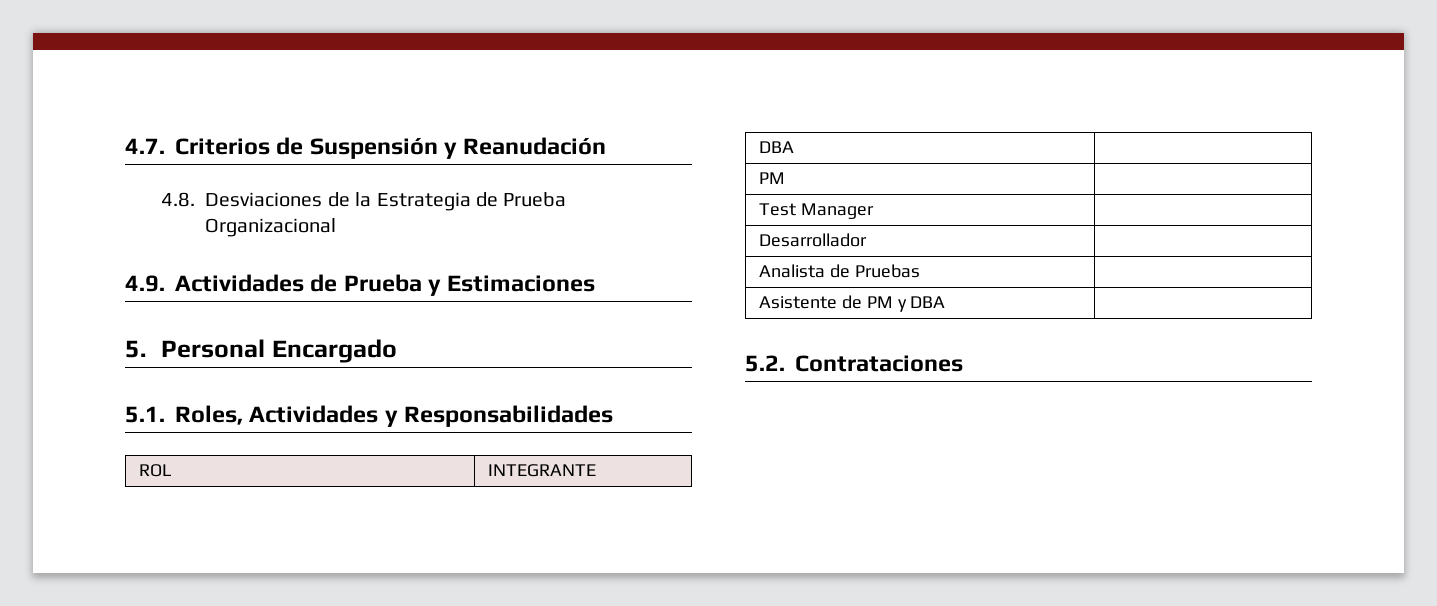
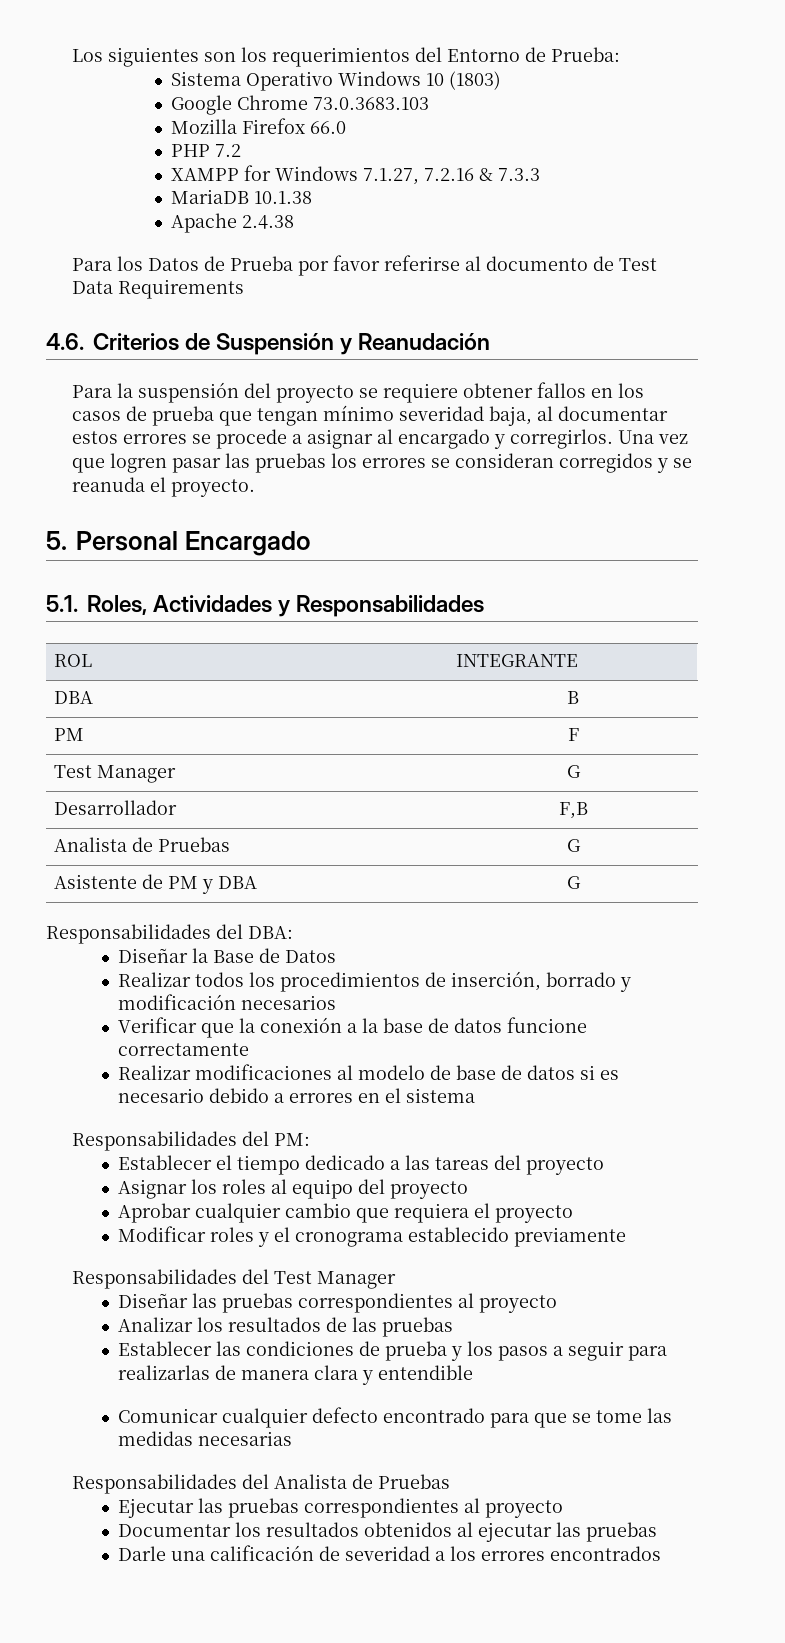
- 4.7. Criterios de Suspensión y Reanudación
+ Los siguientes son los requerimientos del Entorno de Prueba:
+ Sistema Operativo Windows 10 (1803)
+ Google Chrome 73.0.3683.103
+ Mozilla Firefox 66.0
+ PHP 7.2
+ XAMPP for Windows 7.1.27, 7.2.16 & 7.3.3
+ MariaDB 10.1.38
+ Apache 2.4.38
+ Para los Datos de Prueba por favor referirse al documento de Test Data Requirements
+ 4.6. Criterios de Suspensión y Reanudación
- 4.8. Desviaciones de la Estrategia de Prueba Organizacional
- 4.9. Actividades de Prueba y Estimaciones
+ Para la suspensión del proyecto se requiere obtener fallos en los casos de prueba que tengan mínimo severidad baja, al documentar estos errores se procede a asignar al encargado y corregirlos. Una vez que logren pasar las pruebas los errores se consideran corregidos y se reanuda el proyecto.
  ROL | INTEGRANTE
- DBA |
+ DBA | B
- PM |
+ PM | F
- Test Manager |
+ Test Manager | G
- Desarrollador |
+ Desarrollador | F,B
- Analista de Pruebas |
+ Analista de Pruebas | G
- Asistente de PM y DBA |
- 5.2. Contrataciones
+ Asistente de PM y DBA | G
+ Responsabilidades del DBA:
+ Diseñar la Base de Datos
+ Realizar todos los procedimientos de inserción, borrado y modificación necesarios
+ Verificar que la conexión a la base de datos funcione correctamente
+ Realizar modificaciones al modelo de base de datos si es necesario debido a errores en el sistema
+ Responsabilidades del PM:
+ Establecer el tiempo dedicado a las tareas del proyecto
+ Asignar los roles al equipo del proyecto
+ Aprobar cualquier cambio que requiera el proyecto
+ Modificar roles y el cronograma establecido previamente
+ Responsabilidades del Test Manager
+ Diseñar las pruebas correspondientes al proyecto
+ Analizar los resultados de las pruebas
+ Establecer las condiciones de prueba y los pasos a seguir para realizarlas de manera clara y entendible
+ Comunicar cualquier defecto encontrado para que se tome las medidas necesarias
+ Responsabilidades del Analista de Pruebas
+ Ejecutar las pruebas correspondientes al proyecto
+ Documentar los resultados obtenidos al ejecutar las pruebas
+ Darle una calificación de severidad a los errores encontrados

